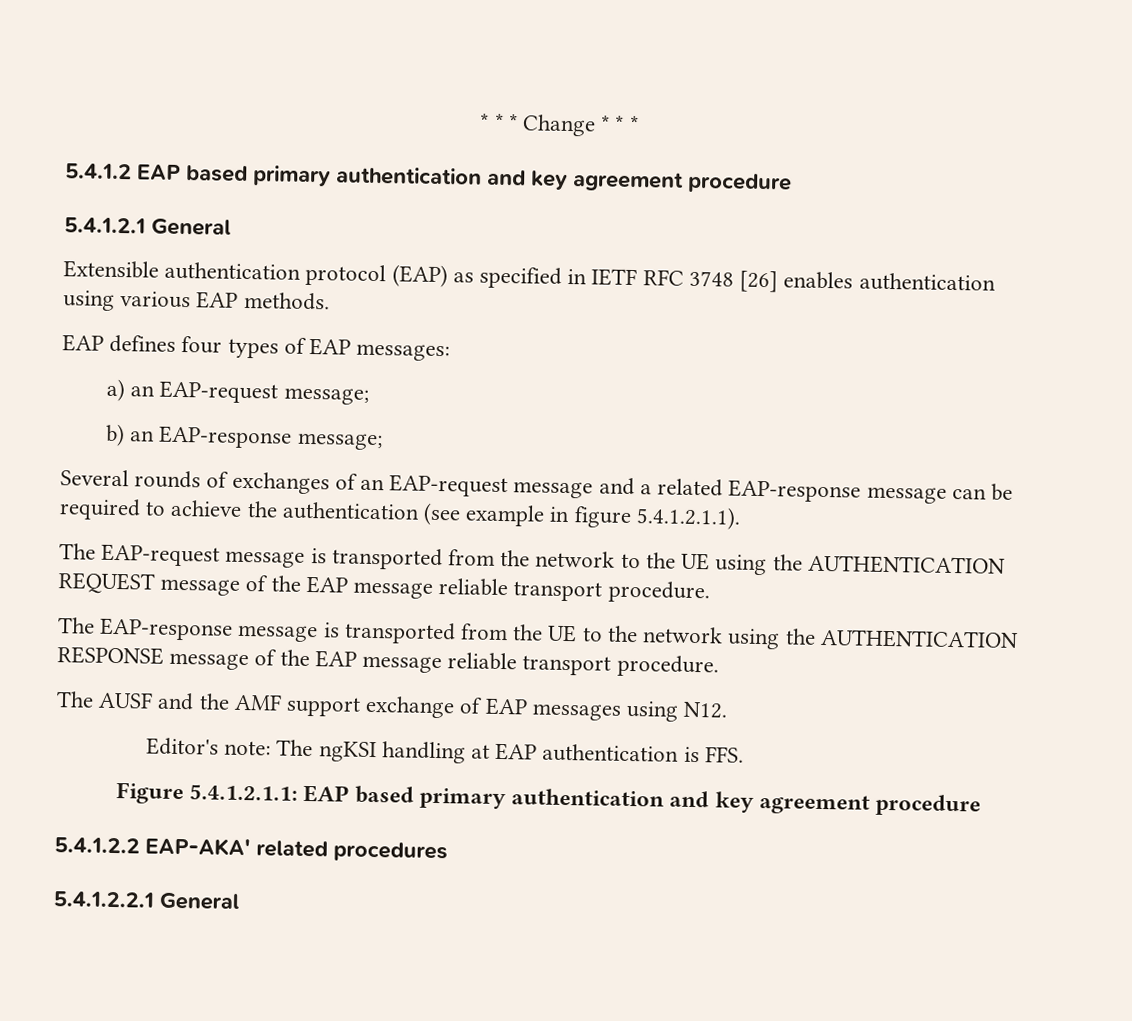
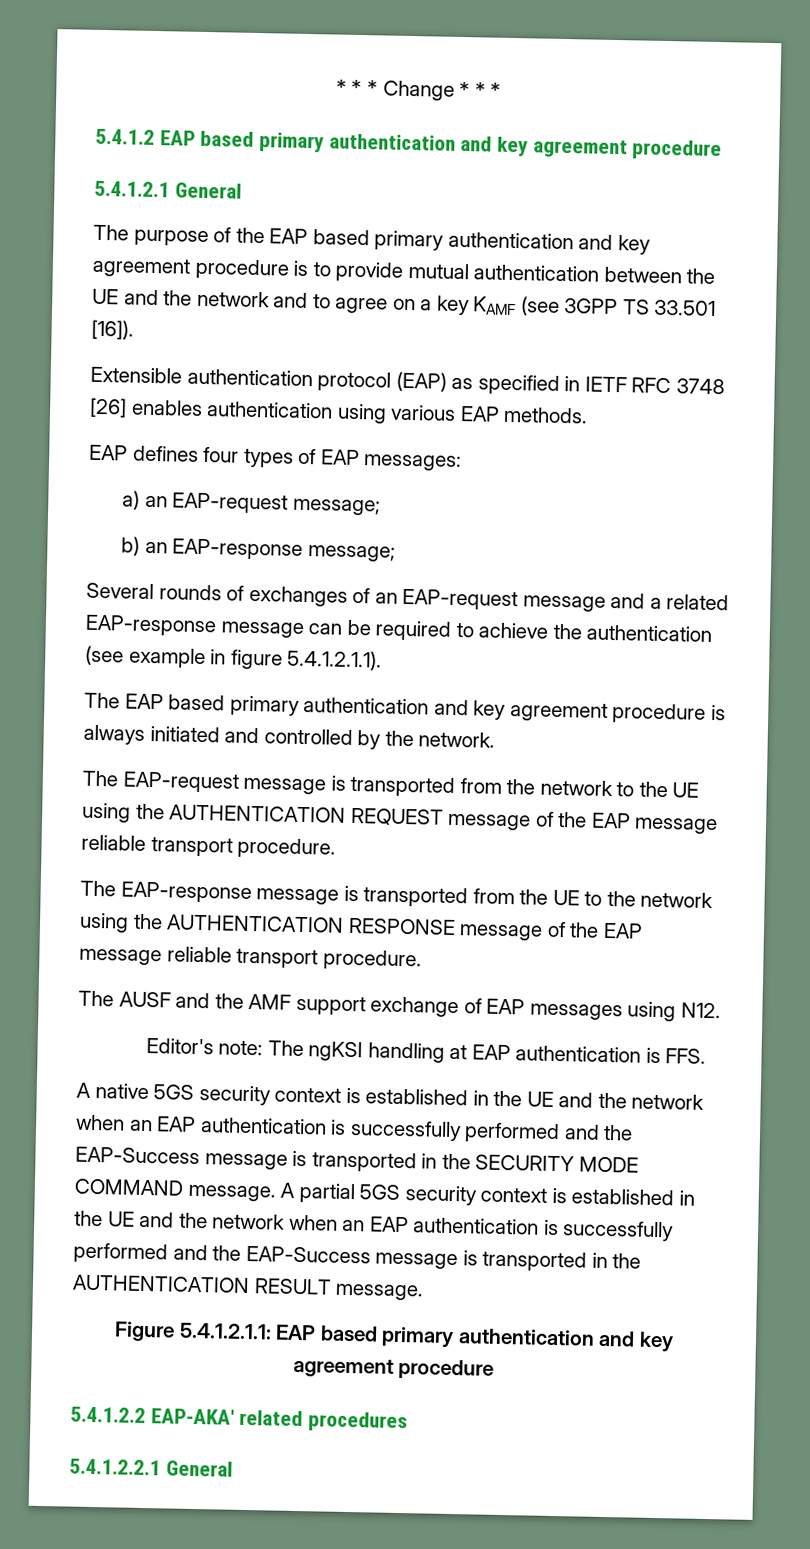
+ The purpose of the EAP based primary authentication and key agreement procedure is to provide mutual authentication between the UE and the network and to agree on a key KAMF (see 3GPP TS 33.501 [16]).
+ The EAP based primary authentication and key agreement procedure is always initiated and controlled by the network.
+ A native 5GS security context is established in the UE and the network when an EAP authentication is successfully performed and the EAP-Success message is transported in the SECURITY MODE COMMAND message. A partial 5GS security context is established in the UE and the network when an EAP authentication is successfully performed and the EAP-Success message is transported in the AUTHENTICATION RESULT message.

